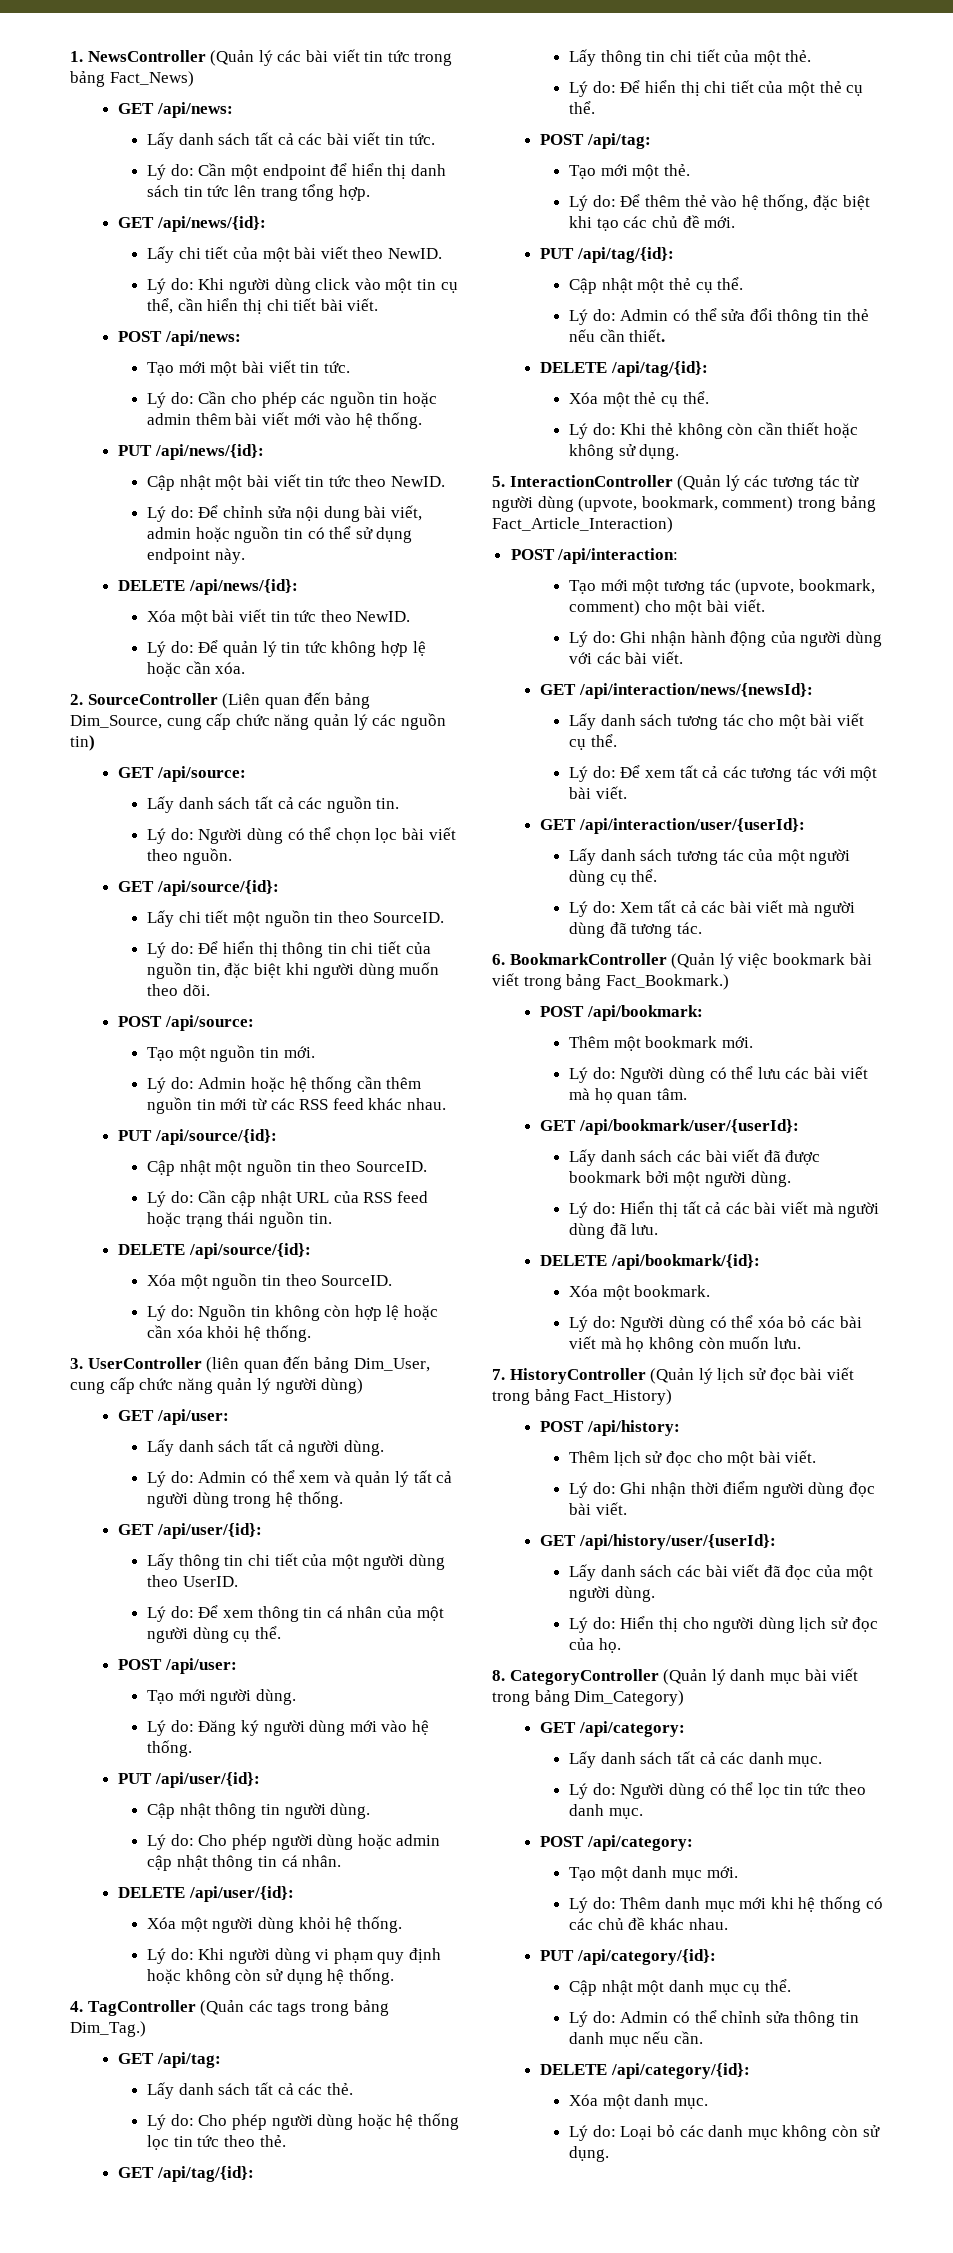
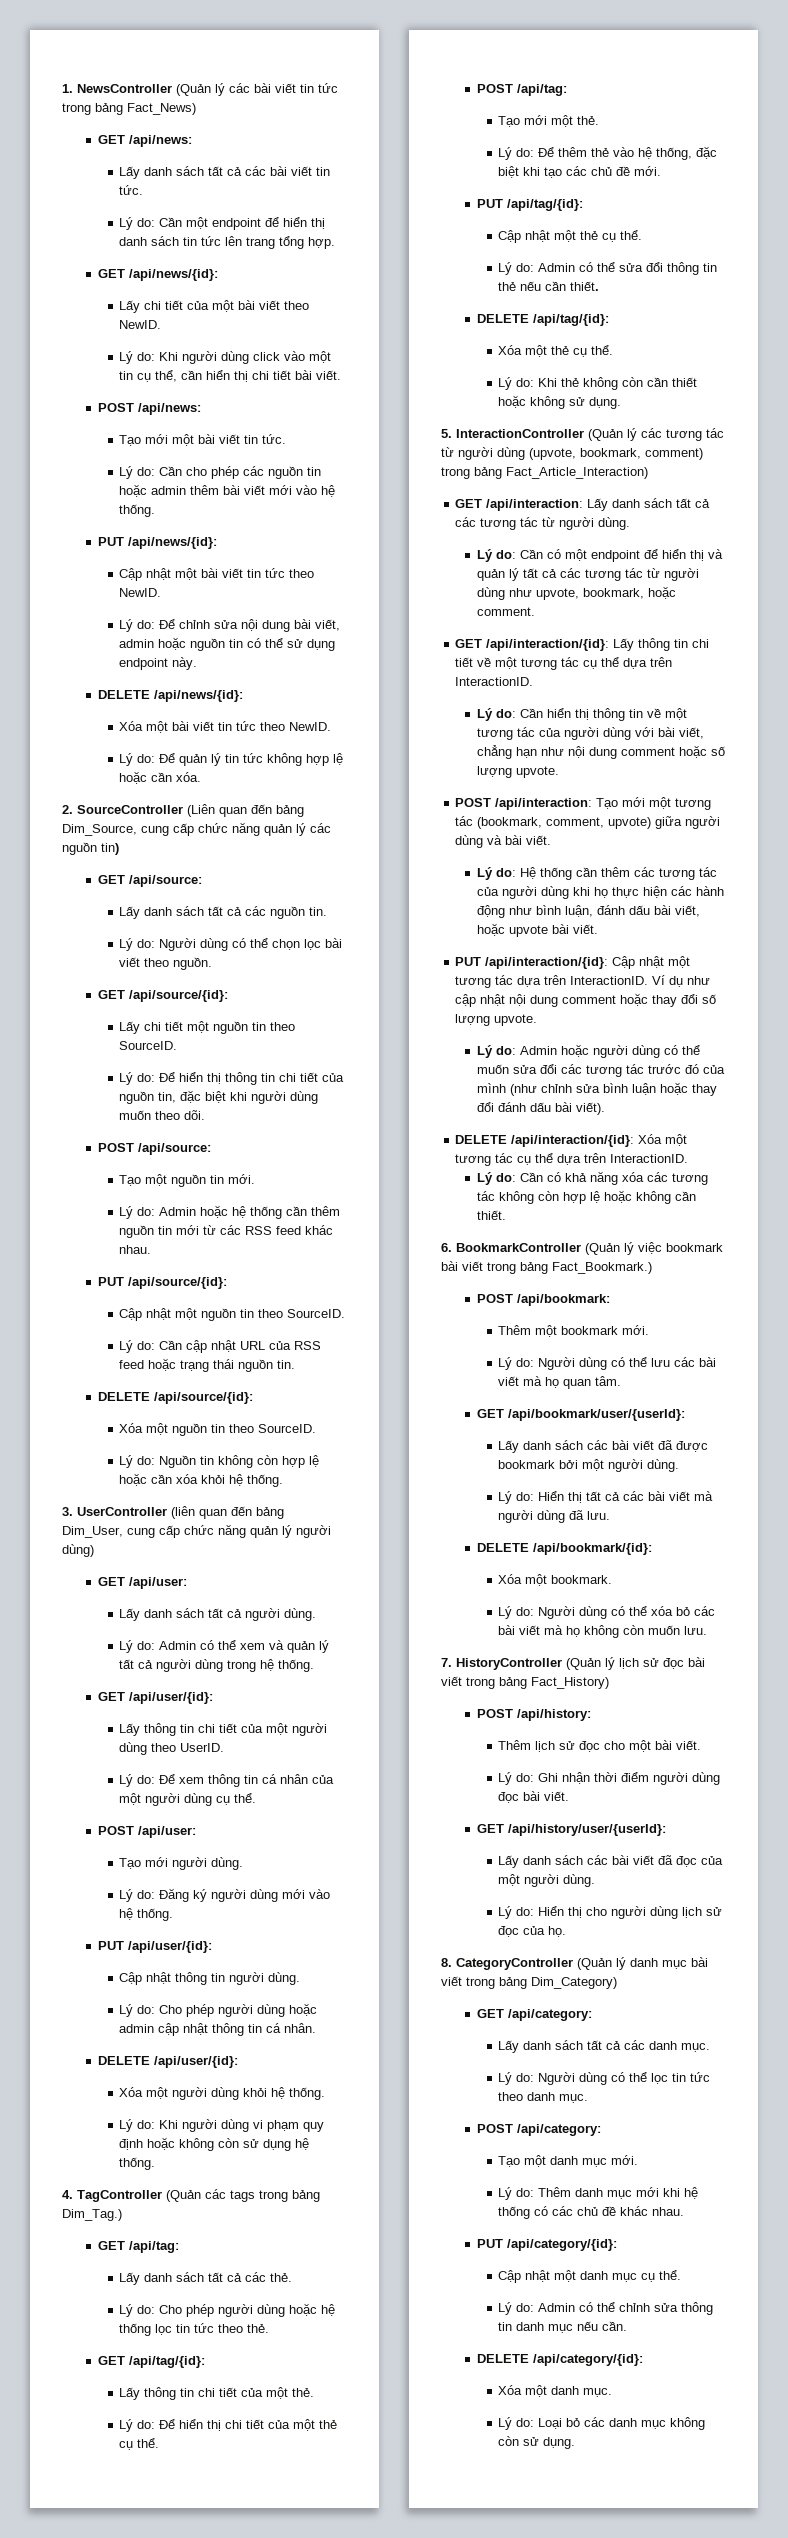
+ GET /api/interaction: Lấy danh sách tất cả các tương tác từ người dùng.
+ Lý do: Cần có một endpoint để hiển thị và quản lý tất cả các tương tác từ người dùng như upvote, bookmark, hoặc comment.
+ GET /api/interaction/{id}: Lấy thông tin chi tiết về một tương tác cụ thể dựa trên InteractionID.
+ Lý do: Cần hiển thị thông tin về một tương tác của người dùng với bài viết, chẳng hạn như nội dung comment hoặc số lượng upvote.
- POST /api/interaction:
- Tạo mới một tương tác (upvote, bookmark, comment) cho một bài viết.
- Lý do: Ghi nhận hành động của người dùng với các bài viết.
- GET /api/interaction/news/{newsId}:
- Lấy danh sách tương tác cho một bài viết cụ thể.
- Lý do: Để xem tất cả các tương tác với một bài viết.
- GET /api/interaction/user/{userId}:
- Lấy danh sách tương tác của một người dùng cụ thể.
- Lý do: Xem tất cả các bài viết mà người dùng đã tương tác.
+ POST /api/interaction: Tạo mới một tương tác (bookmark, comment, upvote) giữa người dùng và bài viết.
+ Lý do: Hệ thống cần thêm các tương tác của người dùng khi họ thực hiện các hành động như bình luận, đánh dấu bài viết, hoặc upvote bài viết.
+ PUT /api/interaction/{id}: Cập nhật một tương tác dựa trên InteractionID. Ví dụ như cập nhật nội dung comment hoặc thay đổi số lượng upvote.
+ Lý do: Admin hoặc người dùng có thể muốn sửa đổi các tương tác trước đó của mình (như chỉnh sửa bình luận hoặc thay đổi đánh dấu bài viết).
+ DELETE /api/interaction/{id}: Xóa một tương tác cụ thể dựa trên InteractionID.
+ Lý do: Cần có khả năng xóa các tương tác không còn hợp lệ hoặc không cần thiết.

